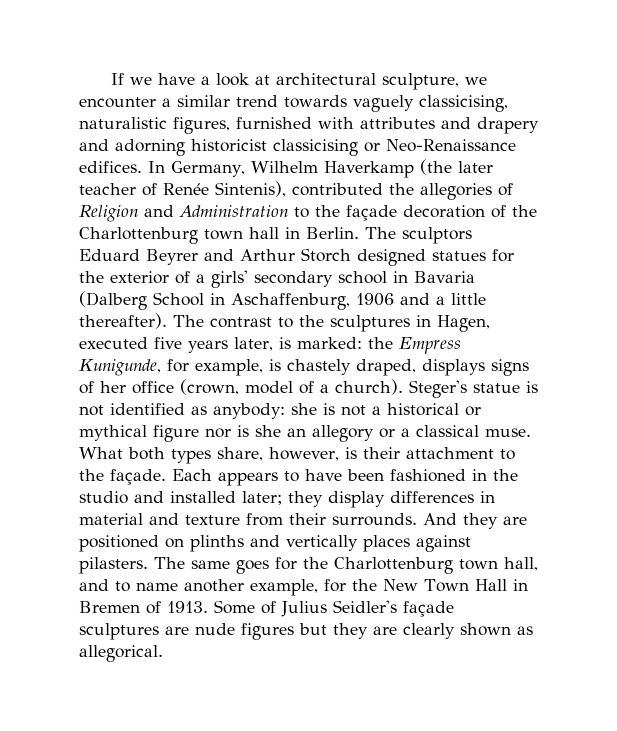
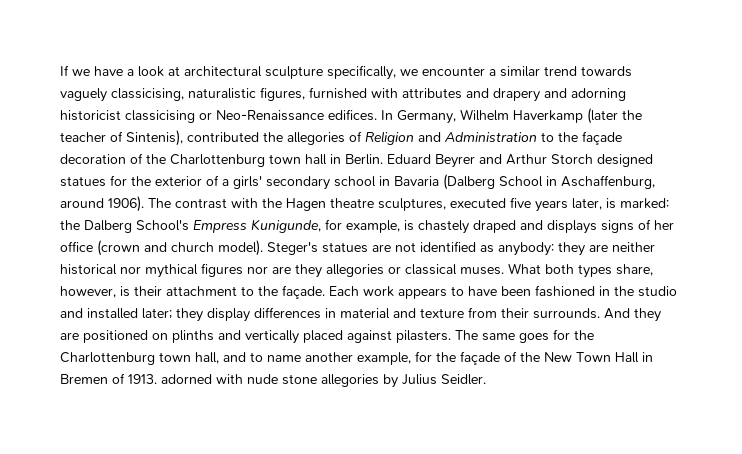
- If we have a look at architectural sculpture, we encounter a similar trend towards vaguely classicising, naturalistic figures, furnished with attributes and drapery and adorning historicist classicising or Neo-Renaissance edifices.
+ If we have a look at architectural sculpture specifically, we encounter a similar trend towards vaguely classicising, naturalistic figures, furnished with attributes and drapery and adorning historicist classicising or Neo-Renaissance edifices.
- In Germany, Wilhelm Haverkamp (the later teacher of Renée Sintenis), contributed the allegories of Religion and Administration to the façade decoration of the Charlottenburg town hall in Berlin.
+ In Germany, Wilhelm Haverkamp (later the teacher of Sintenis), contributed the allegories of Religion and Administration to the façade decoration of the Charlottenburg town hall in Berlin.
- The sculptors Eduard Beyrer and Arthur Storch designed statues for the exterior of a girls' secondary school in Bavaria (Dalberg School in Aschaffenburg, 1906 and a little thereafter). The contrast to the sculptures in Hagen, executed five years later, is marked: the Empress Kunigunde, for example, is chastely draped, displays signs of her office (crown, model of a church). Steger's statue is not identified as anybody: she is not a historical or mythical figure nor is she an allegory or a classical muse.
+ Eduard Beyrer and Arthur Storch designed statues for the exterior of a girls' secondary school in Bavaria (Dalberg School in Aschaffenburg, around 1906). The contrast with the Hagen theatre sculptures, executed five years later, is marked: the Dalberg School's Empress Kunigunde, for example, is chastely draped and displays signs of her office (crown and church model). Steger's statues are not identified as anybody: they are neither historical nor mythical figures nor are they allegories or classical muses.
- Each appears to have been fashioned in the studio and installed later; they display differences in material and texture from their surrounds.
+ Each work appears to have been fashioned in the studio and installed later; they display differences in material and texture from their surrounds.
- And they are positioned on plinths and vertically places against pilasters.
+ And they are positioned on plinths and vertically placed against pilasters.
- The same goes for the Charlottenburg town hall, and to name another example, for the New Town Hall in Bremen of 1913. Some of Julius Seidler's façade sculptures are nude figures but they are clearly shown as allegorical.
+ The same goes for the Charlottenburg town hall, and to name another example, for the façade of the New Town Hall in Bremen of 1913. adorned with nude stone allegories by Julius Seidler.

